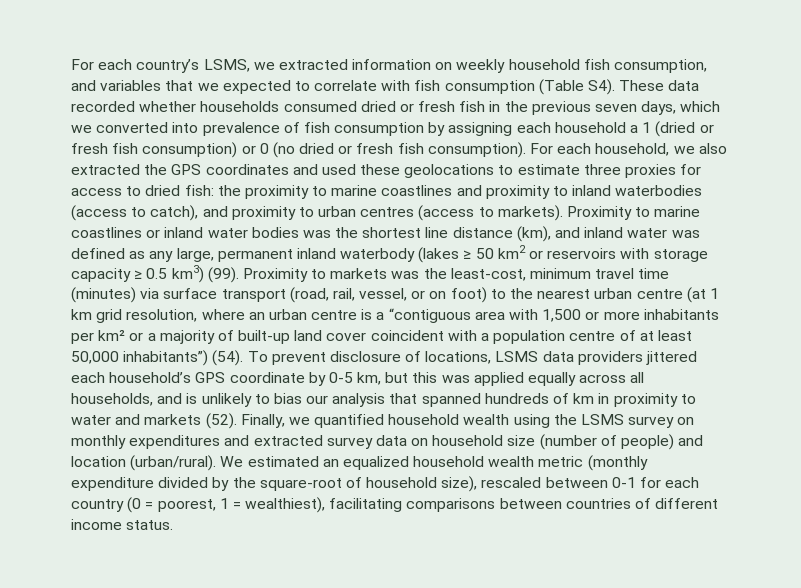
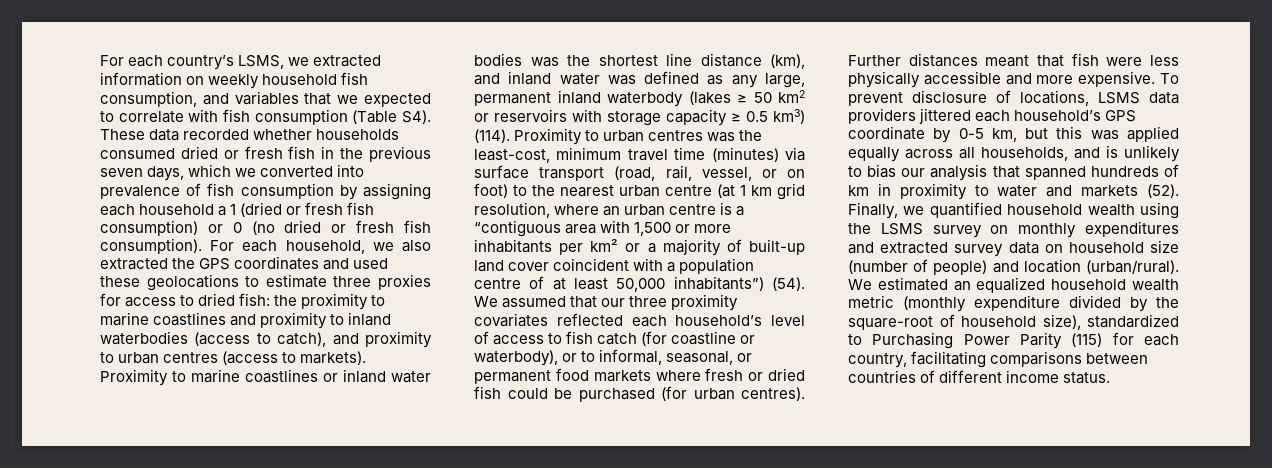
- Proximity to marine coastlines or inland water bodies was the shortest line distance (km), and inland water was defined as any large, permanent inland waterbody (lakes ≥ 50 km2 or reservoirs with storage capacity ≥ 0.5 km3) (99). Proximity to markets was the least-cost, minimum travel time (minutes) via surface transport (road, rail, vessel, or on foot) to the nearest urban centre (at 1 km grid resolution, where an urban centre is a “contiguous area with 1,500 or more inhabitants per km² or a majority of built-up land cover coincident with a population centre of at least 50,000 inhabitants”) (54).
+ Proximity to marine coastlines or inland water bodies was the shortest line distance (km), and inland water was defined as any large, permanent inland waterbody (lakes ≥ 50 km2 or reservoirs with storage capacity ≥ 0.5 km3) (114). Proximity to urban centres was the least-cost, minimum travel time (minutes) via surface transport (road, rail, vessel, or on foot) to the nearest urban centre (at 1 km grid resolution, where an urban centre is a “contiguous area with 1,500 or more inhabitants per km² or a majority of built-up land cover coincident with a population centre of at least 50,000 inhabitants”) (54).
+ We assumed that our three proximity covariates reflected each household’s level of access to fish catch (for coastline or waterbody), or to informal, seasonal, or permanent food markets where fresh or dried fish could be purchased (for urban centres). Further distances meant that fish were less physically accessible and more expensive.
- We estimated an equalized household wealth metric (monthly expenditure divided by the square-root of household size), rescaled between 0-1 for each country (0 = poorest, 1 = wealthiest), facilitating comparisons between countries of different income status.
+ We estimated an equalized household wealth metric (monthly expenditure divided by the square-root of household size), standardized to Purchasing Power Parity (115) for each country, facilitating comparisons between countries of different income status.

